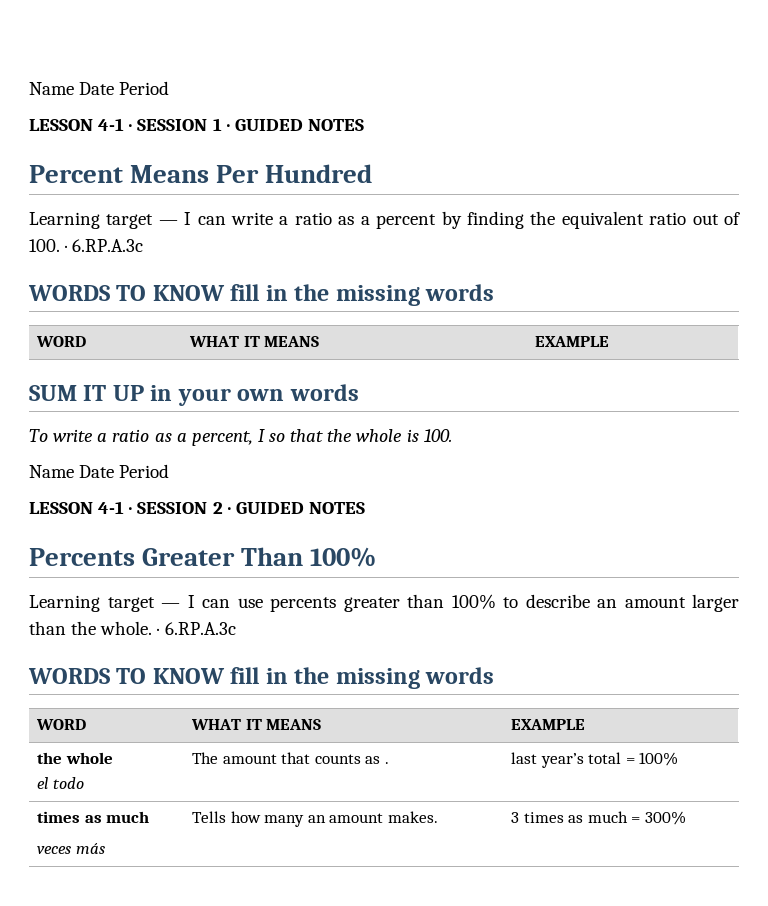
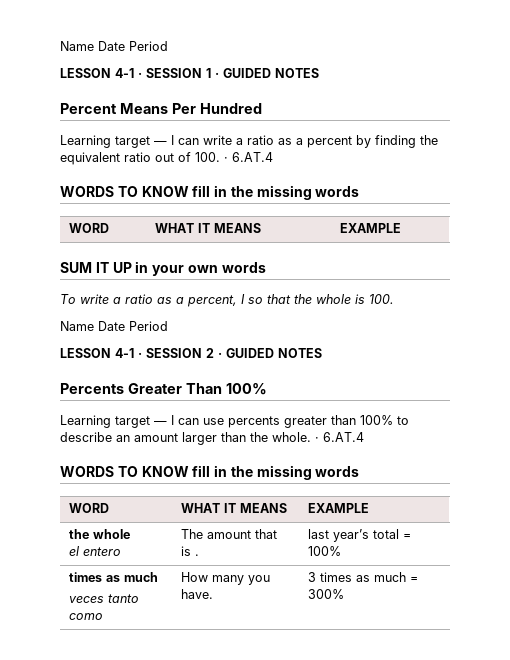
- Learning target — I can write a ratio as a percent by finding the equivalent ratio out of 100. · 6.RP.A.3c
+ Learning target — I can write a ratio as a percent by finding the equivalent ratio out of 100. · 6.AT.4
- Learning target — I can use percents greater than 100% to describe an amount larger than the whole. · 6.RP.A.3c
+ Learning target — I can use percents greater than 100% to describe an amount larger than the whole. · 6.AT.4
  WORDS TO KNOW fill in the missing words
  WORD | WHAT IT MEANS | EXAMPLE
  the whole
- el todo | The amount that counts as . | last year’s total = 100%
+ el entero | The amount that is . | last year’s total = 100%
  times as much
- veces más | Tells how many an amount makes. | 3 times as much = 300%
+ veces tanto como | How many you have. | 3 times as much = 300%

